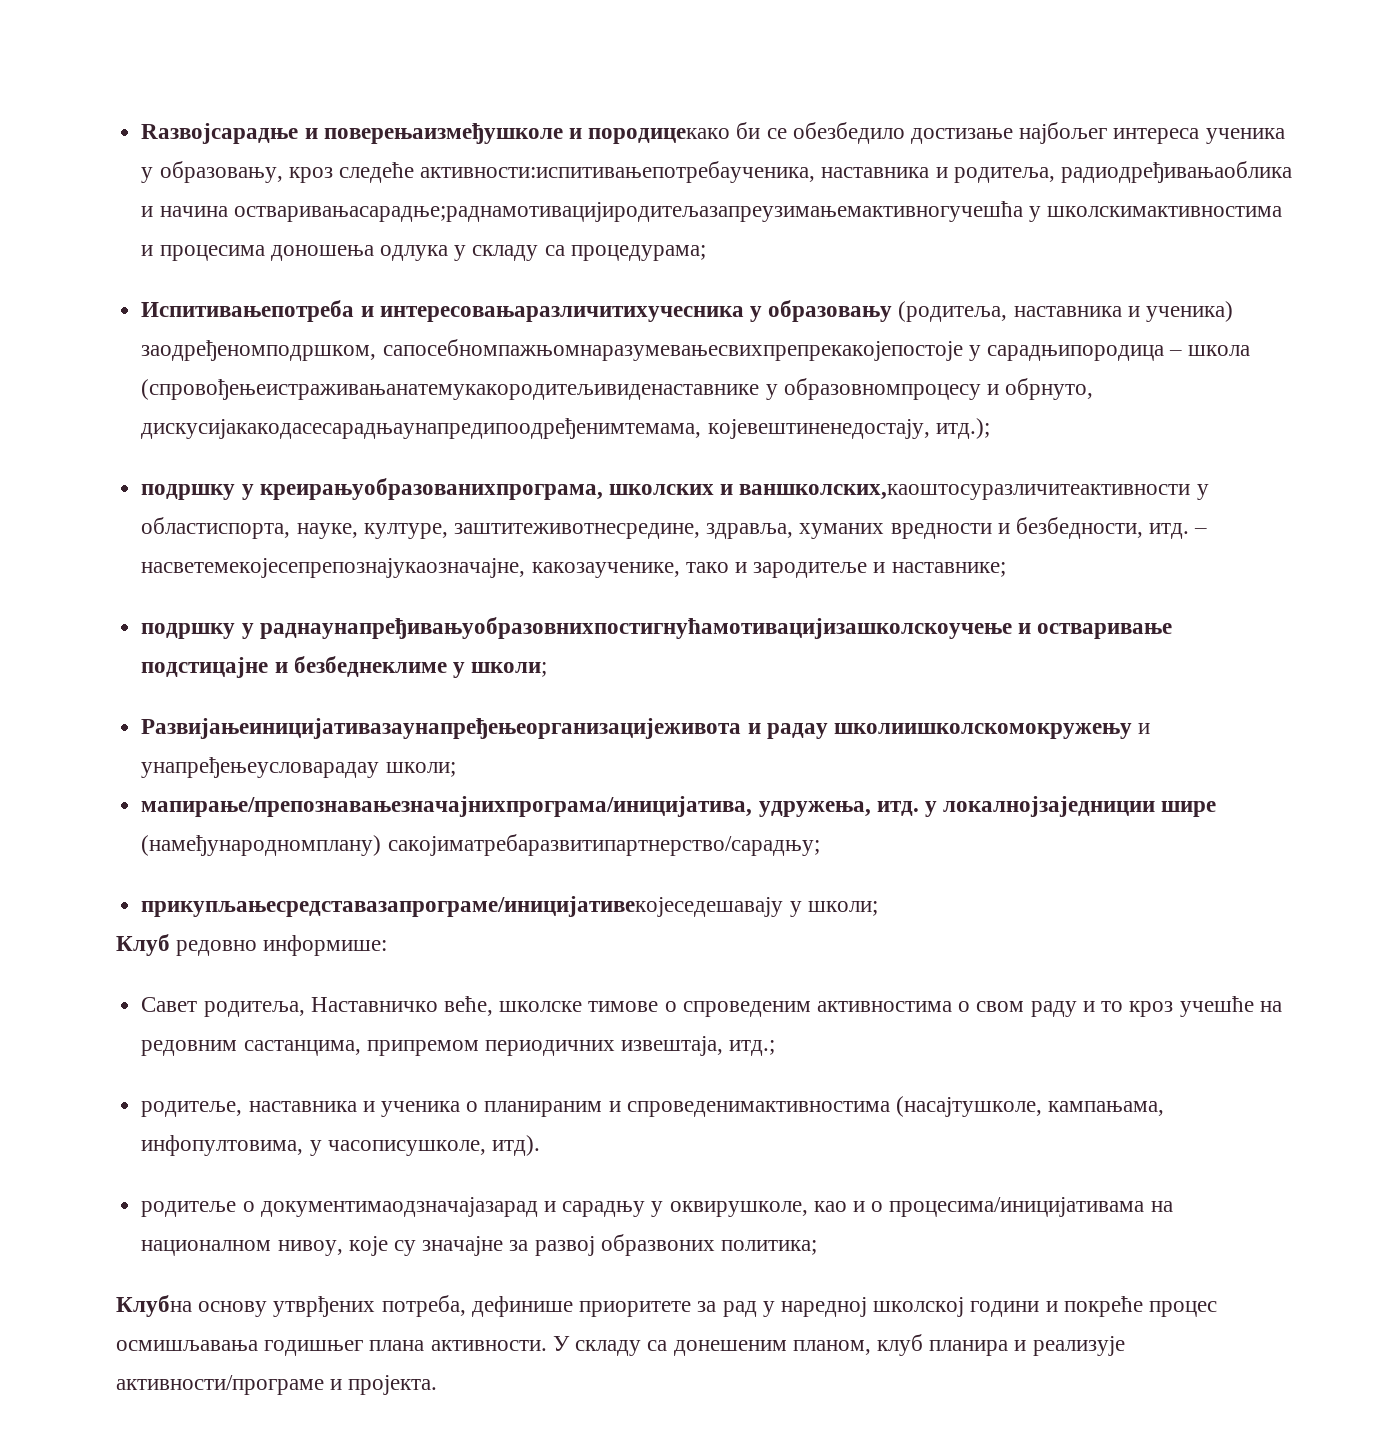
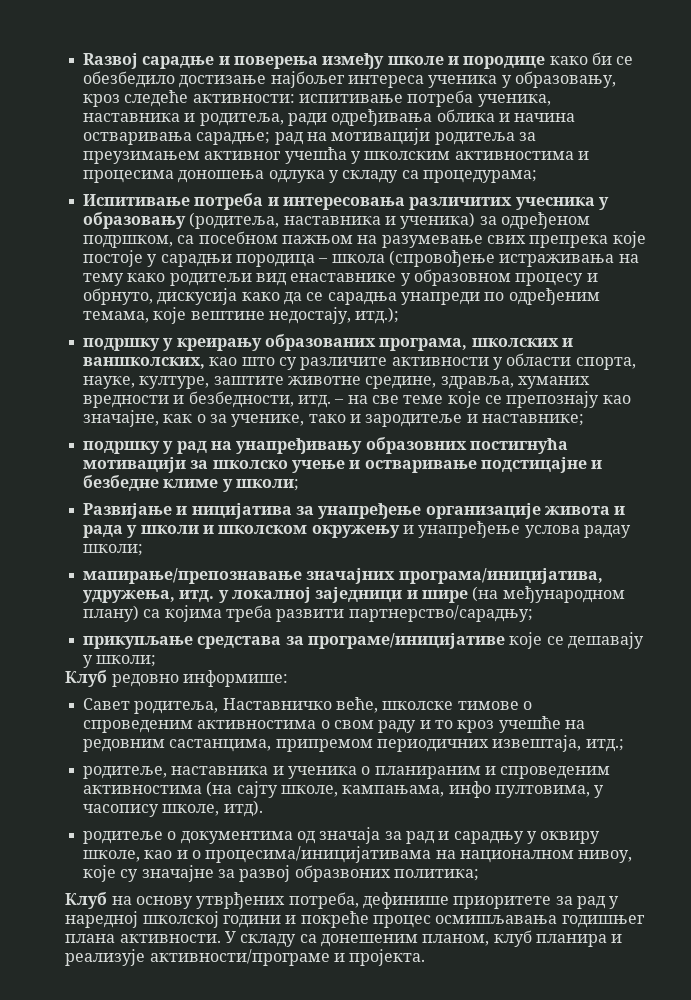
- Rазвојсарадње и поверењаизмеђушколе и породицекако би се обезбедило достизање најбољег интереса ученика у образовању, кроз следеће активности:испитивањепотребаученика, наставника и родитеља, радиодређивањаоблика и начина остваривањасарадње;раднамотивацијиродитељазапреузимањемактивногучешћа у школскимактивностима и процесима доношења одлука у складу са процедурама;
+ Rазвој сарадње и поверења између школе и породице како би се обезбедило достизање најбољег интереса ученика у образовању, кроз следеће активности: испитивање потреба ученика, наставника и родитеља, ради одређивања облика и начина остваривања сарадње; рад на мотивацији родитеља за преузимањем активног учешћа у школским активностима и процесима доношења одлука у складу са процедурама;
- Испитивањепотреба и интересовањаразличитихучесника у образовању (родитеља, наставника и ученика) заодређеномподршком, сапосебномпажњомнаразумевањесвихпрепрекакојепостоје у сарадњипородица – школа (спровођењеистраживањанатемукакородитељивиденаставнике у образовномпроцесу и обрнуто, дискусијакакодасесарадњаунапредипоодређенимтемама, којевештиненедостају, итд.);
- подршку у креирањуобразованихпрограма, школских и ваншколских,каоштосуразличитеактивности у областиспорта, науке, културе, заштитеживотнесредине, здравља, хуманих вредности и безбедности, итд.
+ Испитивање потреба и интересовања различитих учесника у образовању (родитеља, наставника и ученика) за одређеном подршком, са посебном пажњом на разумевање свих препрека које постоје у сарадњи породица – школа (спровођење истраживања на тему како родитељи вид енаставнике у образовном процесу и обрнуто, дискусија како да се сарадња унапреди по одређеним темама, које вештине недостају, итд.);
+ подршку у креирању образованих програма, школских и ваншколских, као што су различите активности у области спорта, науке, културе, заштите животне средине, здравља, хуманих вредности и безбедности, итд.
- – насветемекојесепрепознајукаозначајне, какозаученике, тако и зародитеље и наставнике;
+ – на све теме које се препознају као значајне, как о за ученике, тако и зародитеље и наставнике;
- подршку у раднаунапређивањуобразовнихпостигнућамотивацијизашколскоучење и остваривање подстицајне и безбеднеклиме у школи;
- Развијањеиницијативазаунапређењеорганизацијеживота и радау школиишколскомокружењу и унапређењеусловарадау школи;
- мапирање/препознавањезначајнихпрограма/иницијатива, удружења, итд. у локалнојзаједниции шире (намеђународномплану) сакојиматребаразвитипартнерство/сарадњу;
- прикупљањесредставазапрограме/иницијативекојеседешавају у школи;
+ подршку у рад на унапређивању образовних постигнућа мотивацији за школско учење и остваривање подстицајне и безбедне климе у школи;
+ Развијање и ницијатива за унапређење организације живота и рада у школи и школском окружењу и унапређење услова радау школи;
+ мапирање/препознавање значајних програма/иницијатива, удружења, итд. у локалној заједници и шире (на међународном плану) са којима треба развити партнерство/сарадњу;
+ прикупљање средстава за програме/иницијативе које се дешавају у школи;
- родитеље, наставника и ученика о планираним и спроведенимактивностима (насајтушколе, кампањама, инфопултовима, у часописушколе, итд).
- родитеље о документимаодзначајазарад и сарадњу у оквирушколе, као и о процесима/иницијативама на националном нивоу, које су значајне за развој образвоних политика;
+ родитеље, наставника и ученика о планираним и спроведеним активностима (на сајту школе, кампањама, инфо пултовима, у часопису школе, итд).
+ родитеље о документима од значаја за рад и сарадњу у оквиру школе, као и о процесима/иницијативама на националном нивоу, које су значајне за развој образвоних политика;
- Клубна основу утврђених потреба, дефинише приоритете за рад у наредној школској години и покреће процес осмишљавања годишњег плана активности.
+ Клуб на основу утврђених потреба, дефинише приоритете за рад у наредној школској години и покреће процес осмишљавања годишњег плана активности.

